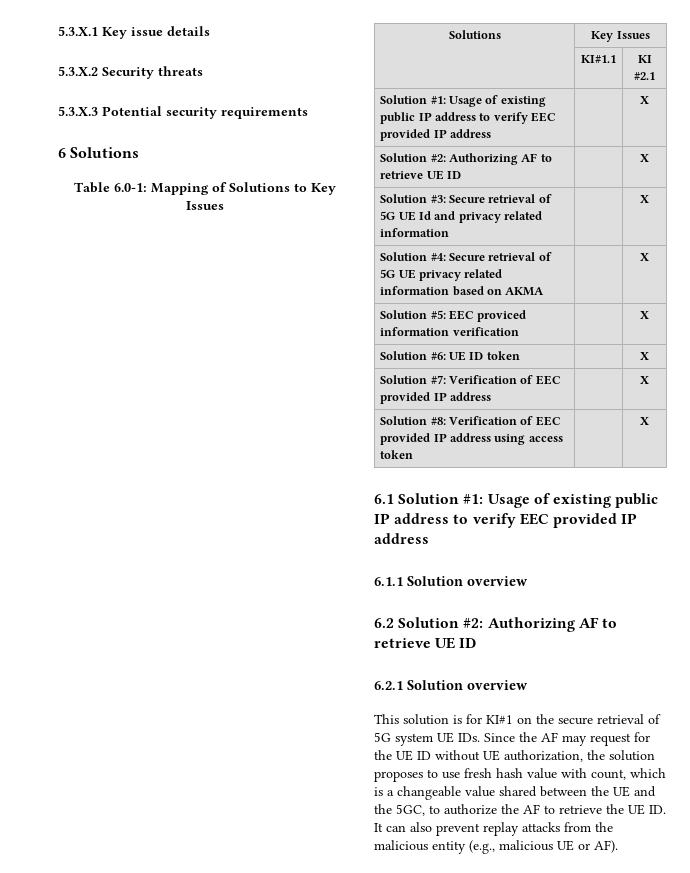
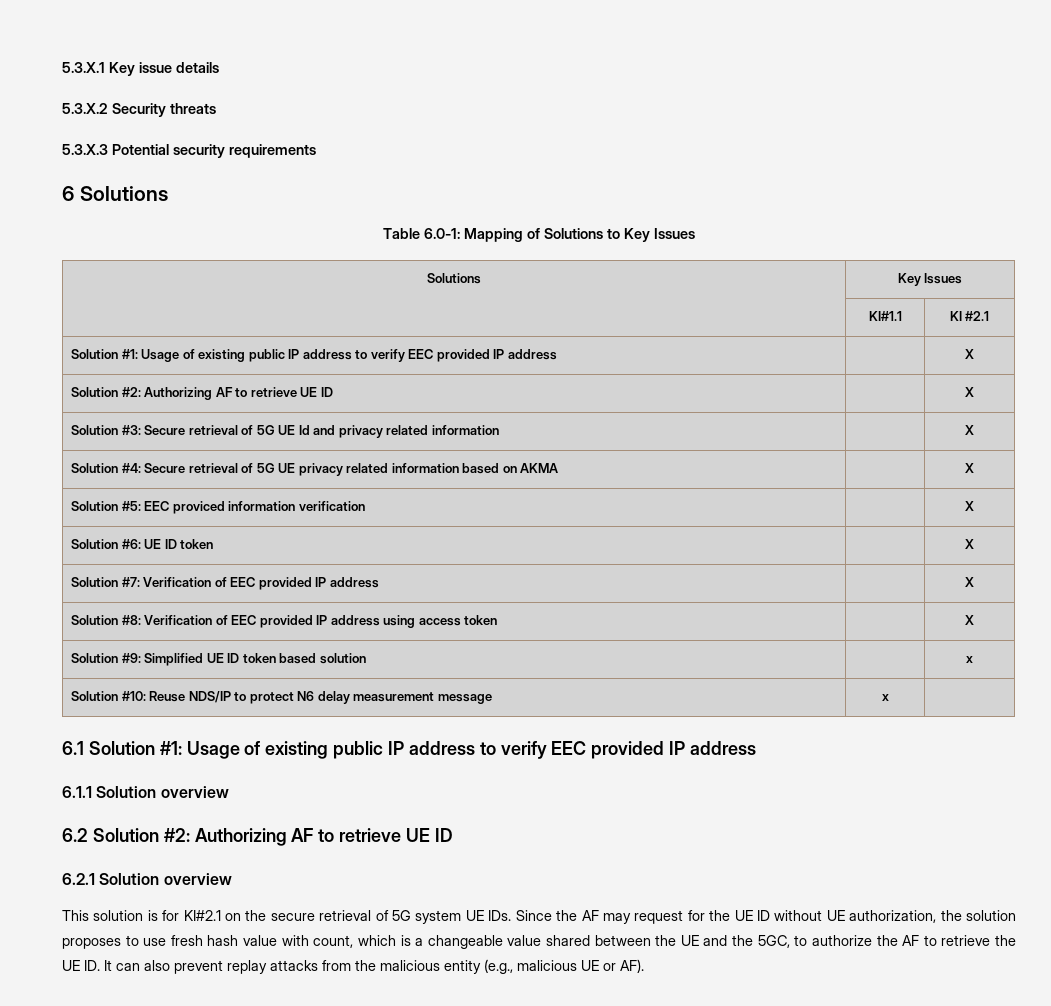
+ Solution #9: Simplified UE ID token based solution | | x
+ Solution #10: Reuse NDS/IP to protect N6 delay measurement message | x |
- This solution is for KI#1 on the secure retrieval of 5G system UE IDs. Since the AF may request for the UE ID without UE authorization, the solution proposes to use fresh hash value with count, which is a changeable value shared between the UE and the 5GC, to authorize the AF to retrieve the UE ID. It can also prevent replay attacks from the malicious entity (e.g., malicious UE or AF).
+ This solution is for KI#2.1 on the secure retrieval of 5G system UE IDs. Since the AF may request for the UE ID without UE authorization, the solution proposes to use fresh hash value with count, which is a changeable value shared between the UE and the 5GC, to authorize the AF to retrieve the UE ID. It can also prevent replay attacks from the malicious entity (e.g., malicious UE or AF).

